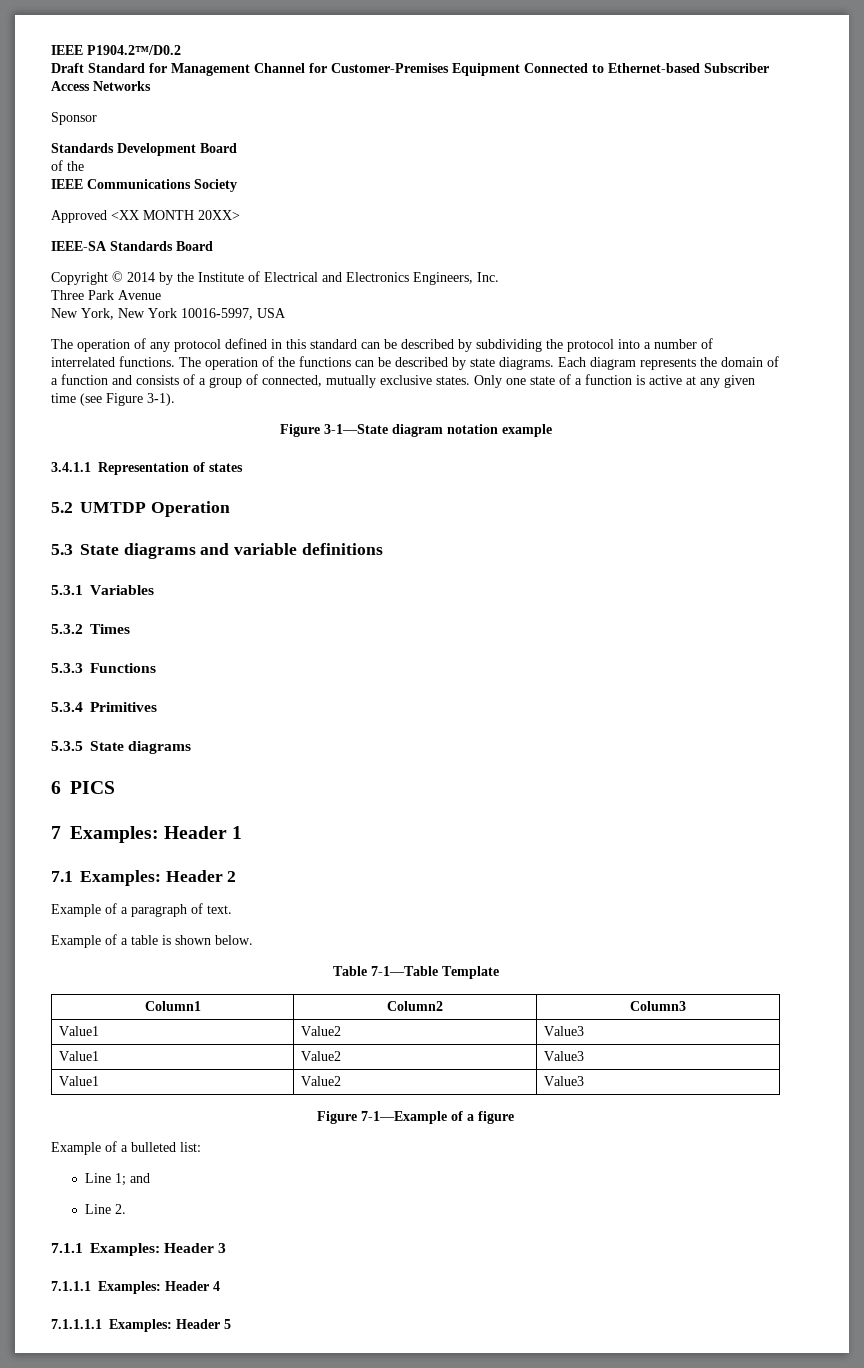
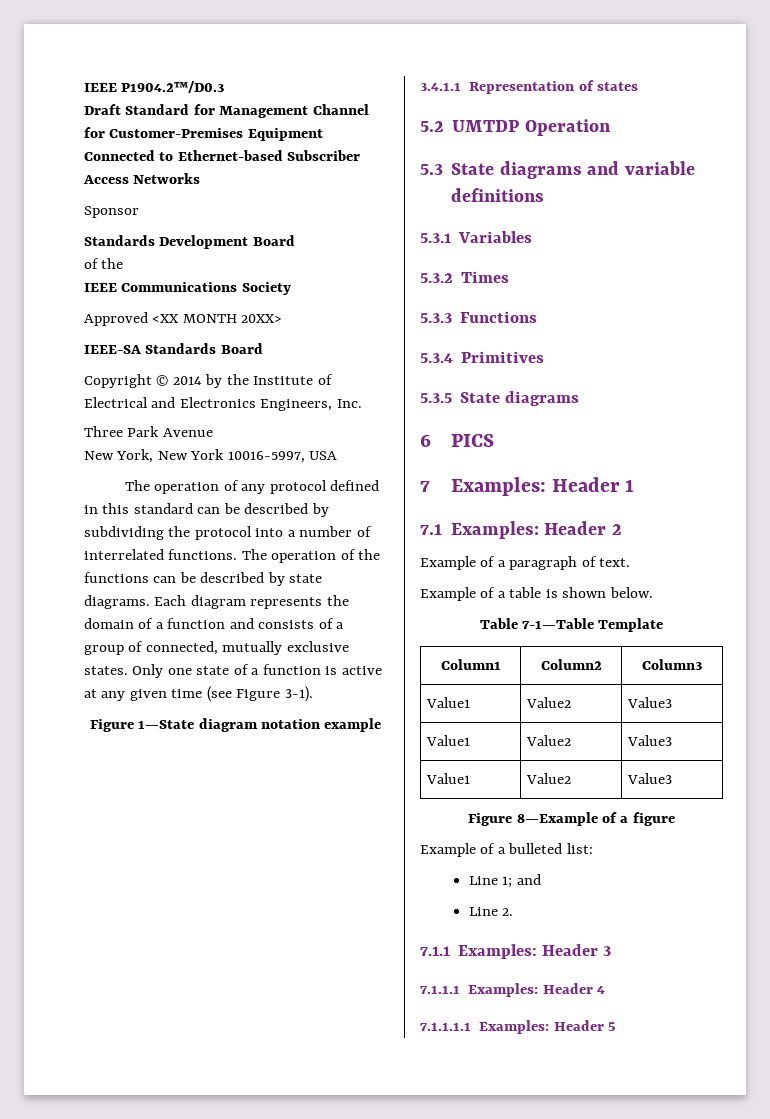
- IEEE P1904.2™/D0.2
+ IEEE P1904.2™/D0.3
- Figure 3-1—State diagram notation example
+ Figure 1—State diagram notation example
- Figure 7-1—Example of a figure
+ Figure 8—Example of a figure

